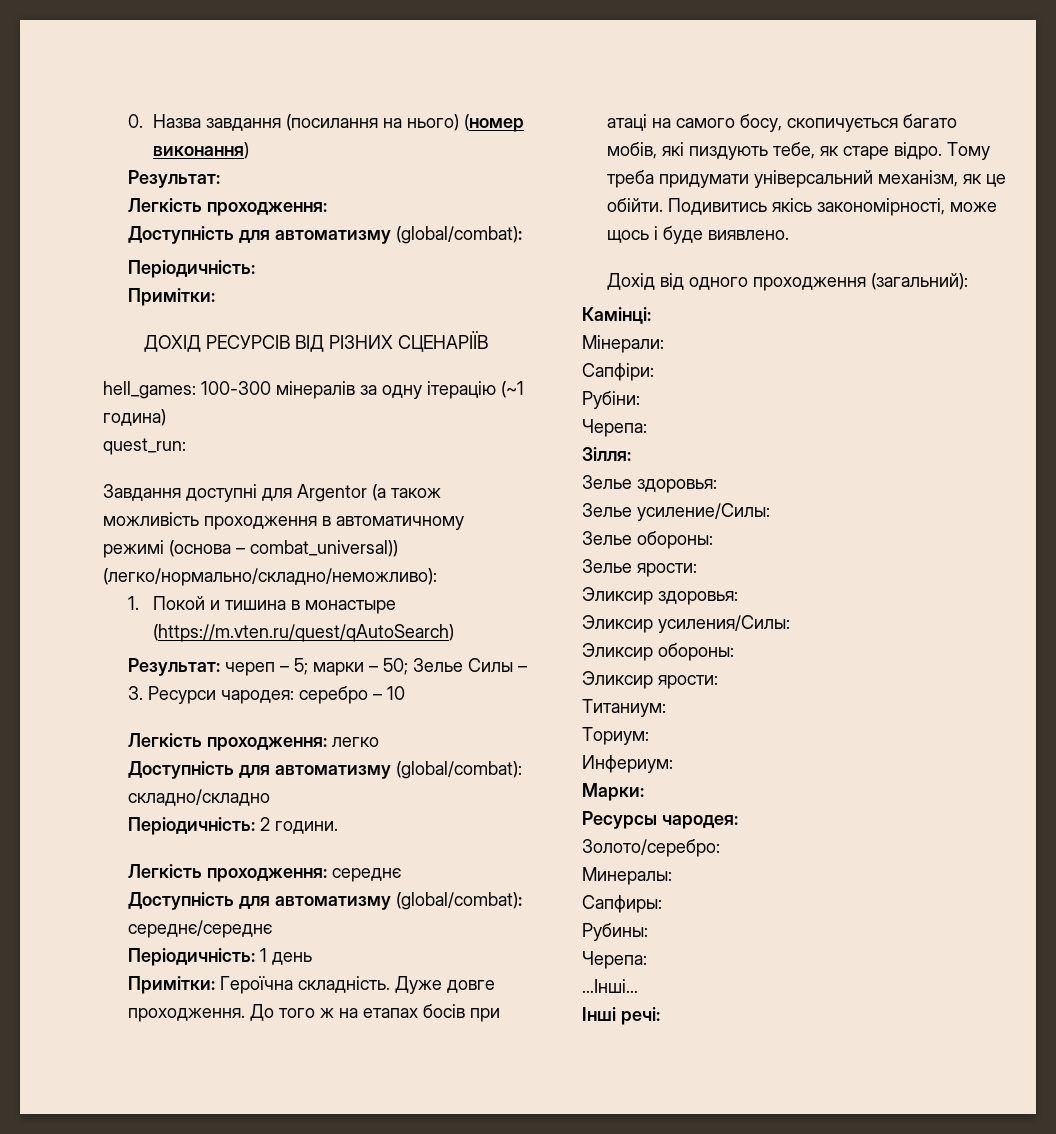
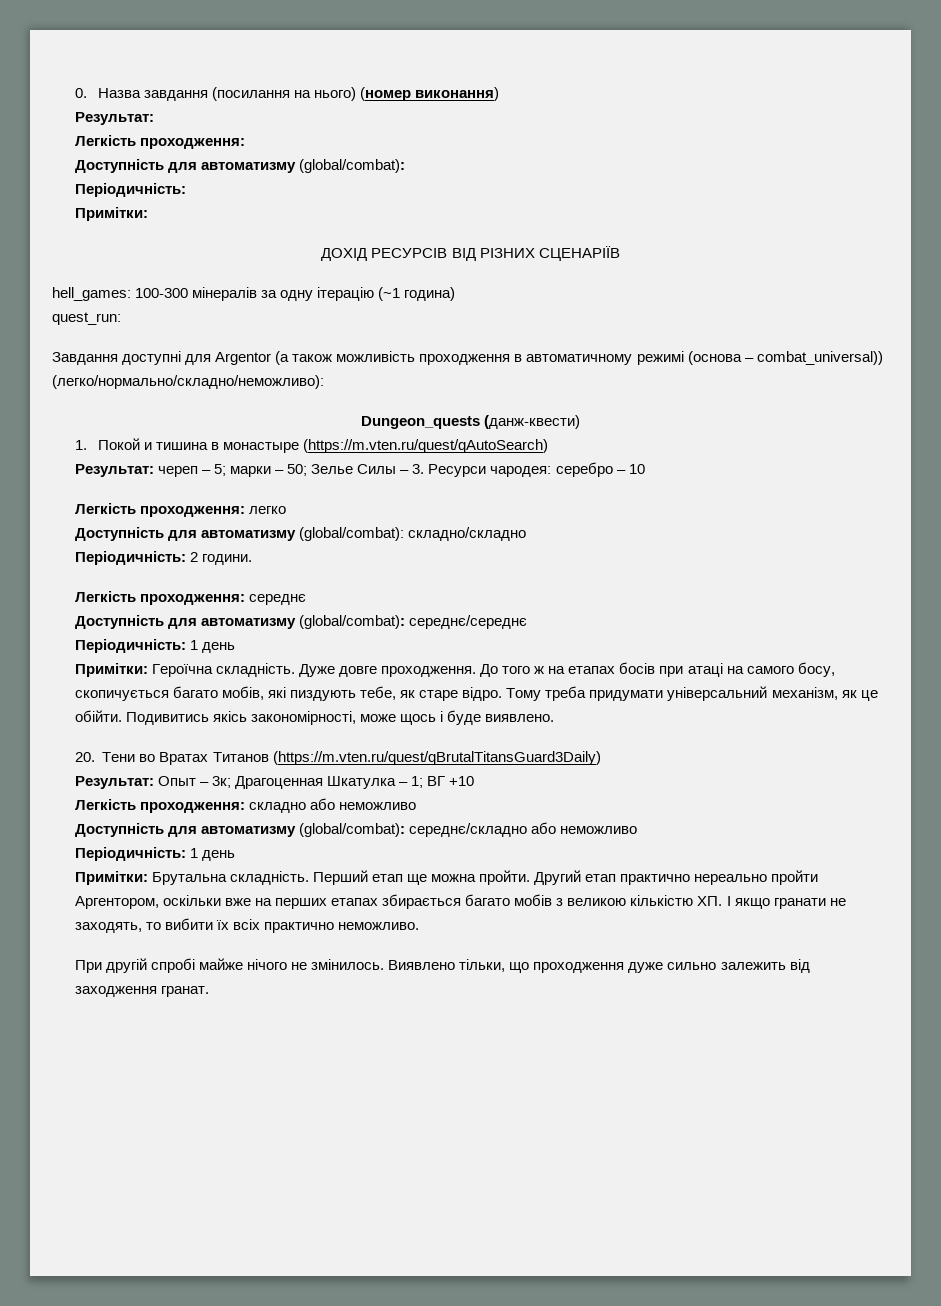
+ Dungeon_quests (данж-квести)
- Дохід від одного проходження (загальний):
- Камінці:
- Мінерали:
- Сапфіри:
- Рубіни:
- Черепа:
- Зілля:
- Зелье здоровья:
- Зелье усиление/Силы:
- Зелье обороны:
- Зелье ярости:
- Эликсир здоровья:
- Эликсир усиления/Силы:
- Эликсир обороны:
- Эликсир ярости:
- Титаниум:
- Ториум:
- Инфериум:
- Марки:
- Ресурсы чародея:
- Золото/серебро:
- Минералы:
- Сапфиры:
- Рубины:
- Черепа:
- …Інші…
- Інші речі:
+ 20. Тени во Вратах Титанов (https://m.vten.ru/quest/qBrutalTitansGuard3Daily)
+ Результат: Опыт – 3к; Драгоценная Шкатулка – 1; ВГ +10
+ Легкість проходження: складно або неможливо
+ Доступність для автоматизму (global/combat): середнє/складно або неможливо
+ Періодичність: 1 день
+ Примітки: Брутальна складність. Перший етап ще можна пройти. Другий етап практично нереально пройти Аргентором, оскільки вже на перших етапах збирається багато мобів з великою кількістю ХП. І якщо гранати не заходять, то вибити їх всіх практично неможливо.
+ При другій спробі майже нічого не змінилось. Виявлено тільки, що проходження дуже сильно залежить від заходження гранат.

